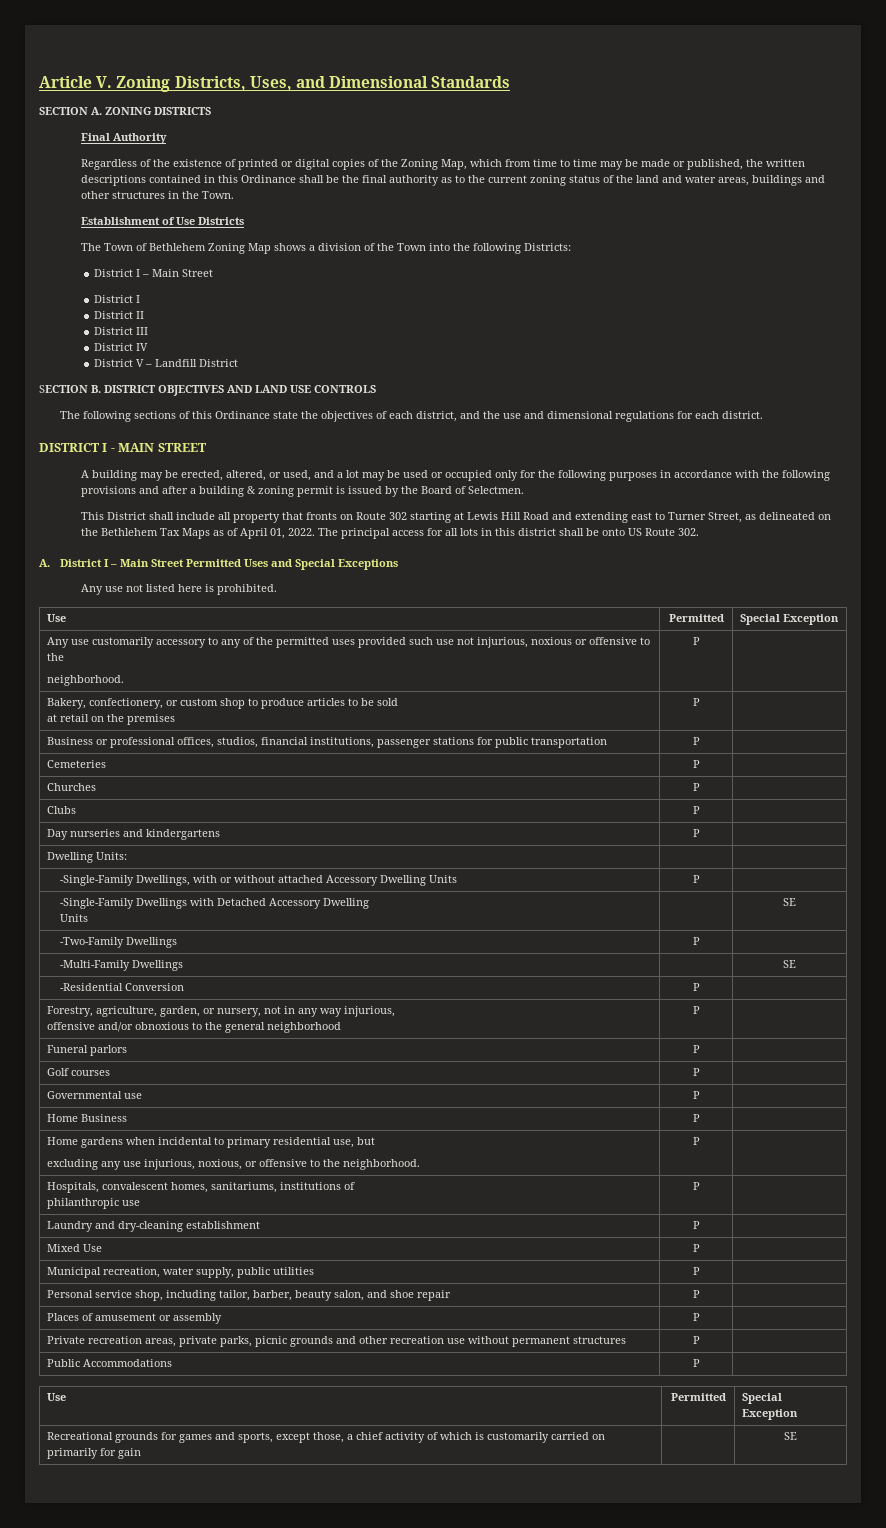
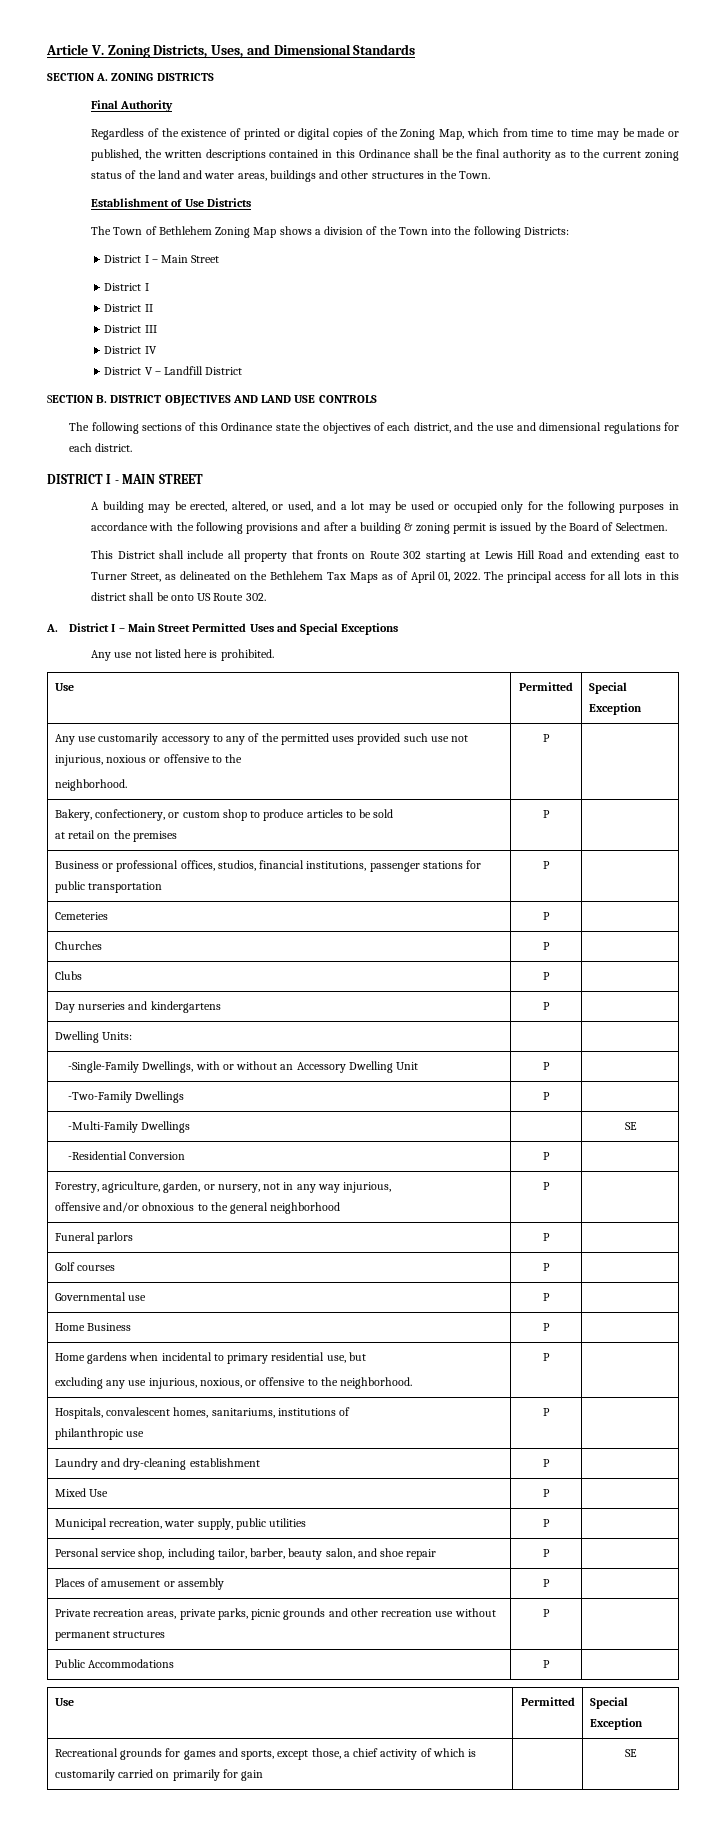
- -Single-Family Dwellings, with or without attached Accessory Dwelling Units | P |
- -Single-Family Dwellings with Detached Accessory Dwelling
- Units | | SE
+ -Single-Family Dwellings, with or without an Accessory Dwelling Unit | P |

